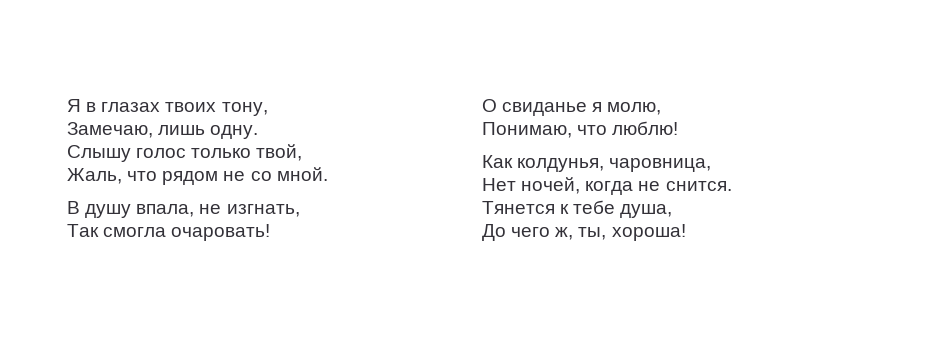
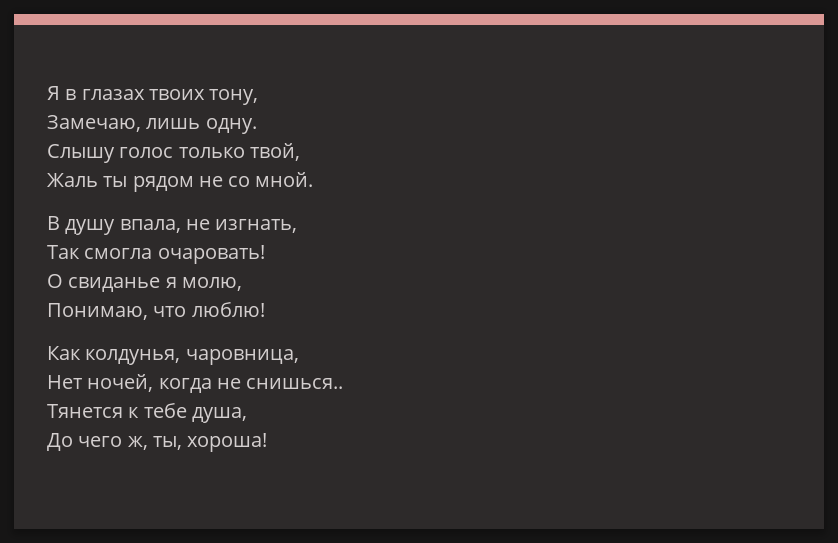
- Жаль, что рядом не со мной.
+ Жаль ты рядом не со мной.
- Нет ночей, когда не снится.
+ Нет ночей, когда не снишься..

